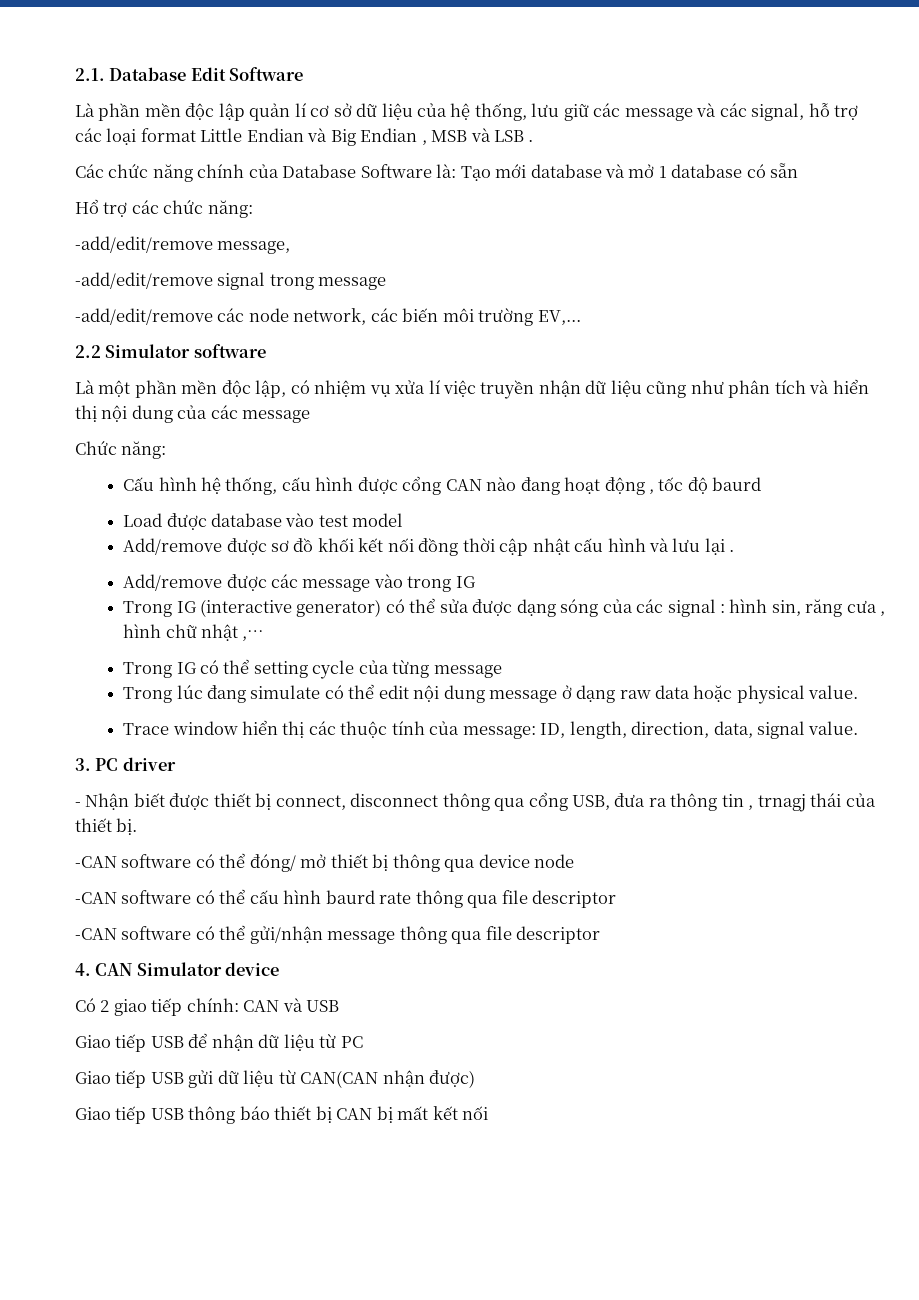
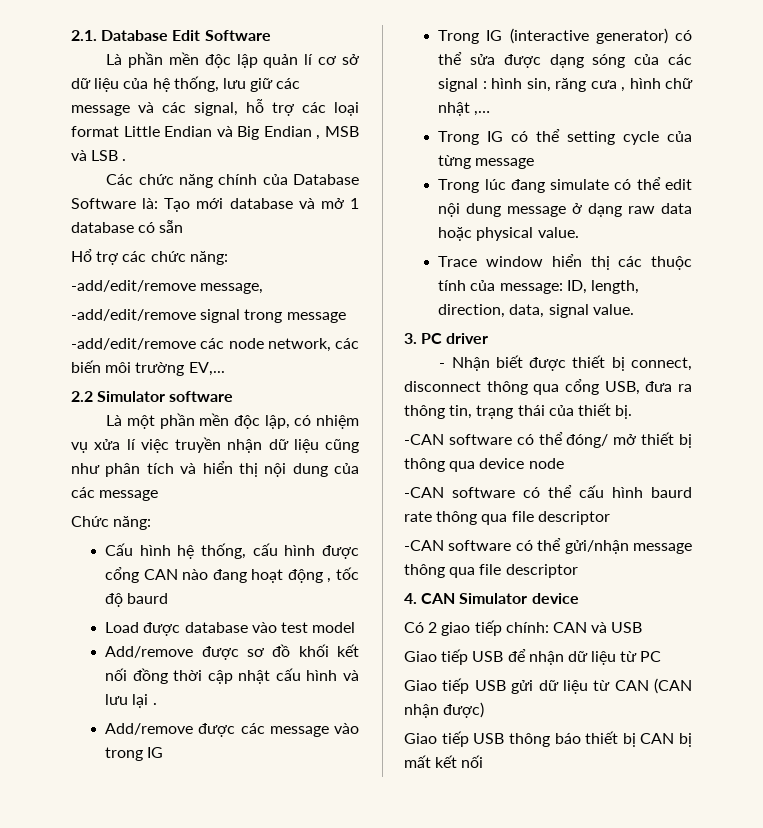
- - Nhận biết được thiết bị connect, disconnect thông qua cổng USB, đưa ra thông tin , trnagj thái của thiết bị.
+ - Nhận biết được thiết bị connect, disconnect thông qua cổng USB, đưa ra thông tin, trạng thái của thiết bị.
- Giao tiếp USB gửi dữ liệu từ CAN(CAN nhận được)
+ Giao tiếp USB gửi dữ liệu từ CAN (CAN nhận được)

